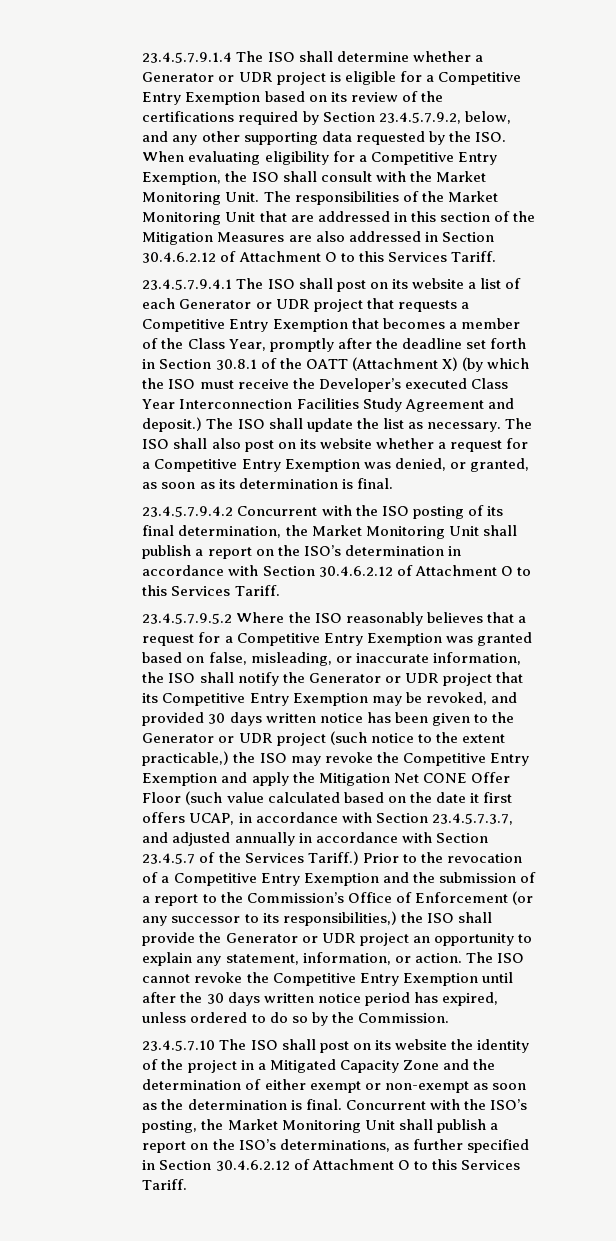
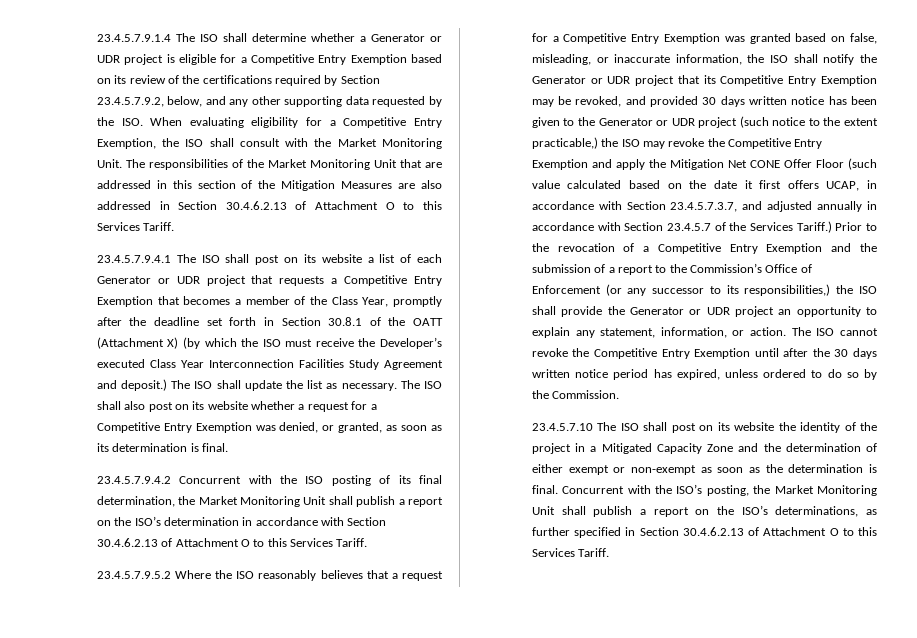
- The responsibilities of the Market Monitoring Unit that are addressed in this section of the Mitigation Measures are also addressed in Section 30.4.6.2.12 of Attachment O to this Services Tariff.
+ The responsibilities of the Market Monitoring Unit that are addressed in this section of the Mitigation Measures are also addressed in Section 30.4.6.2.13 of Attachment O to this Services Tariff.
- 23.4.5.7.9.4.2 Concurrent with the ISO posting of its final determination, the Market Monitoring Unit shall publish a report on the ISO’s determination in accordance with Section 30.4.6.2.12 of Attachment O to this Services Tariff.
+ 23.4.5.7.9.4.2 Concurrent with the ISO posting of its final determination, the Market Monitoring Unit shall publish a report on the ISO’s determination in accordance with Section 30.4.6.2.13 of Attachment O to this Services Tariff.
- Concurrent with the ISO’s posting, the Market Monitoring Unit shall publish a report on the ISO’s determinations, as further specified in Section 30.4.6.2.12 of Attachment O to this Services Tariff.
+ Concurrent with the ISO’s posting, the Market Monitoring Unit shall publish a report on the ISO’s determinations, as further specified in Section 30.4.6.2.13 of Attachment O to this Services Tariff.

